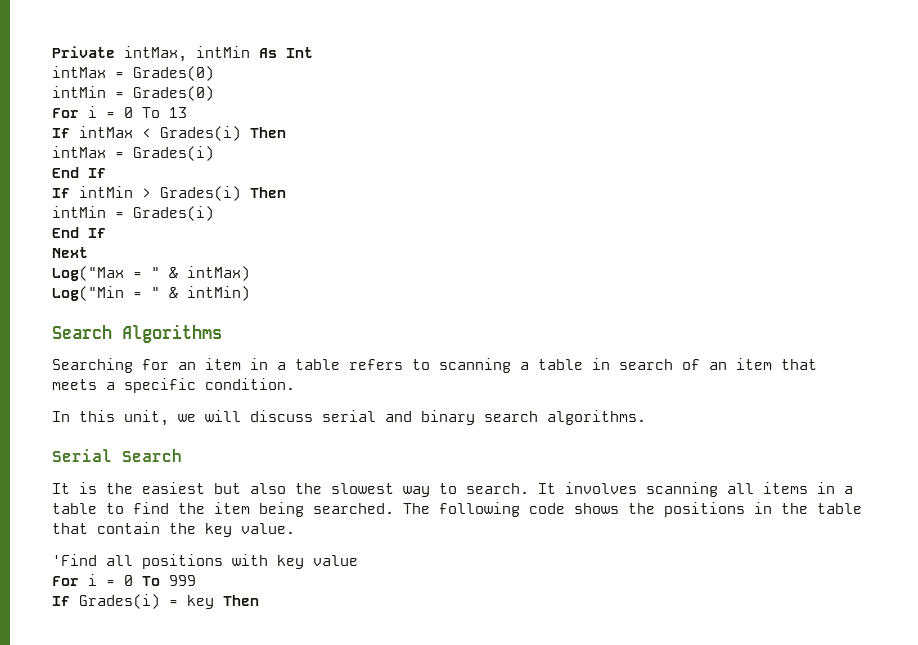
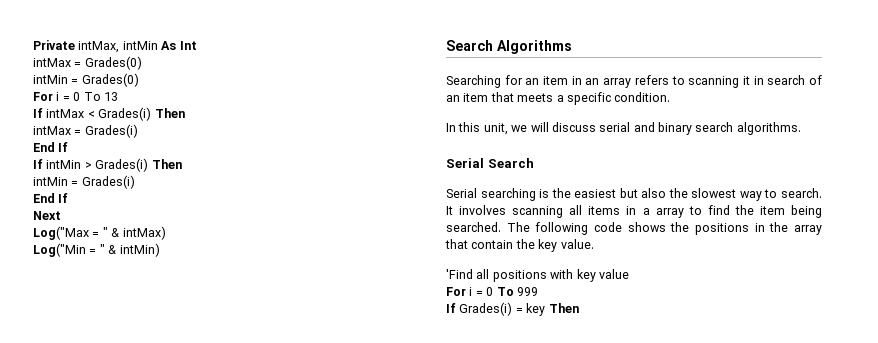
- Searching for an item in a table refers to scanning a table in search of an item that meets a specific condition.
+ Searching for an item in an array refers to scanning it in search of an item that meets a specific condition.
- It is the easiest but also the slowest way to search.
+ Serial searching is the easiest but also the slowest way to search.
- It involves scanning all items in a table to find the item being searched.
+ It involves scanning all items in a array to find the item being searched.
- The following code shows the positions in the table that contain the key value.
+ The following code shows the positions in the array that contain the key value.

